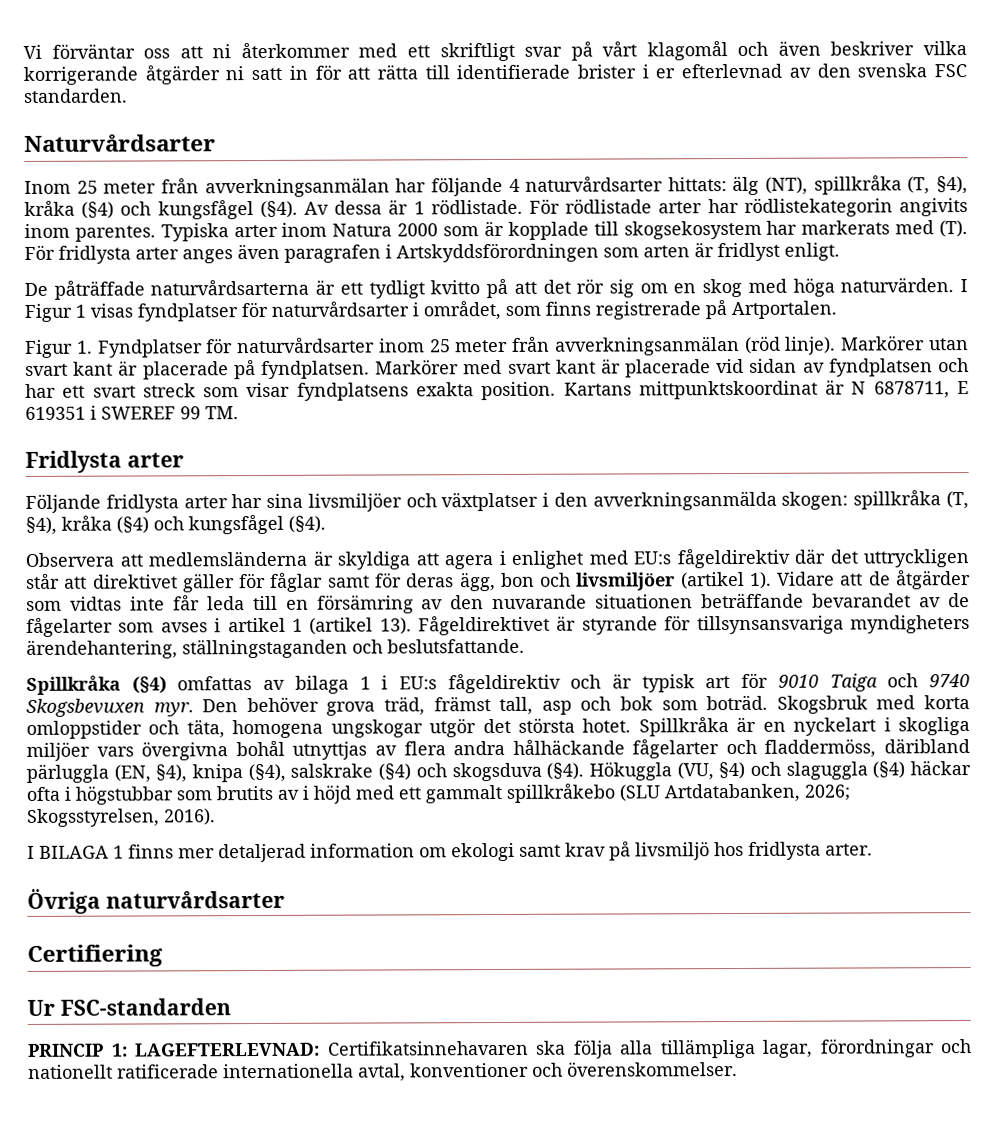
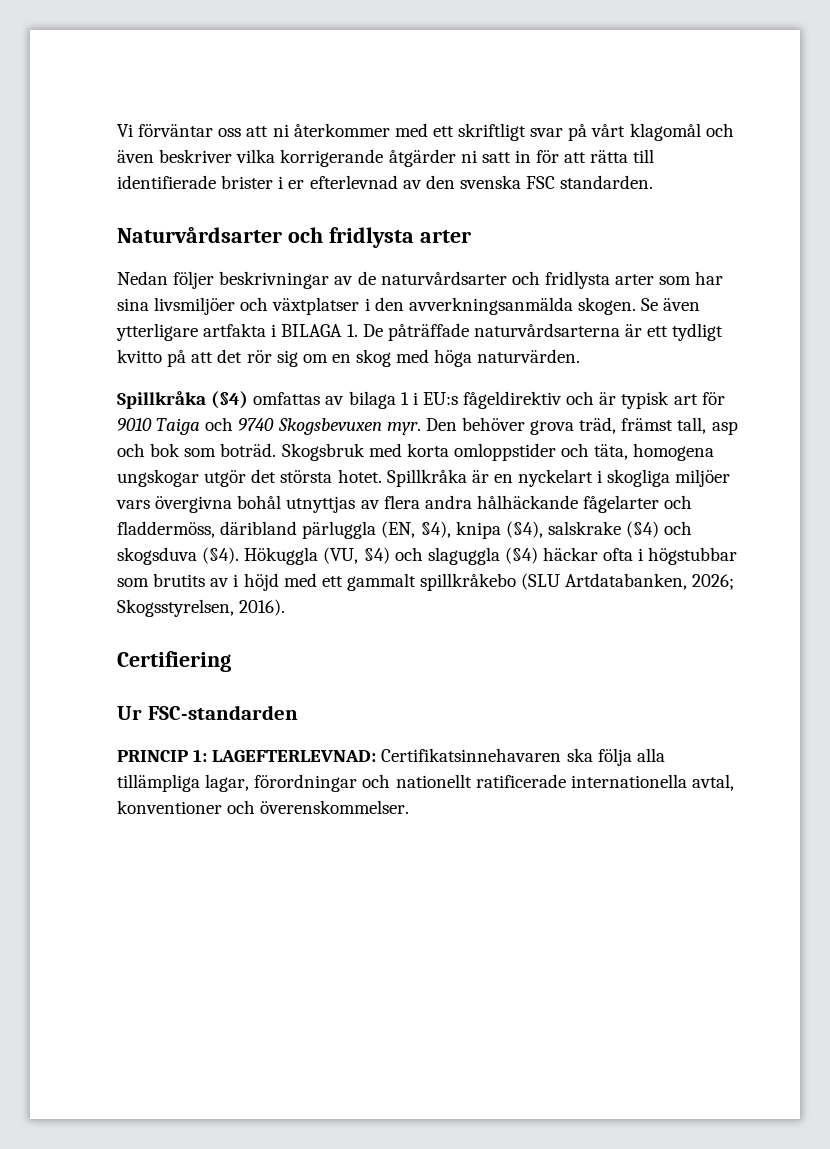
- Naturvårdsarter
- Inom 25 meter från avverkningsanmälan har följande 4 naturvårdsarter hittats: älg (NT), spillkråka (T, §4), kråka (§4) och kungsfågel (§4). Av dessa är 1 rödlistade. För rödlistade arter har rödlistekategorin angivits inom parentes. Typiska arter inom Natura 2000 som är kopplade till skogsekosystem har markerats med (T). För fridlysta arter anges även paragrafen i Artskyddsförordningen som arten är fridlyst enligt.
- De påträffade naturvårdsarterna är ett tydligt kvitto på att det rör sig om en skog med höga naturvärden. I Figur 1 visas fyndplatser för naturvårdsarter i området, som finns registrerade på Artportalen.
- Figur 1. Fyndplatser för naturvårdsarter inom 25 meter från avverkningsanmälan (röd linje). Markörer utan svart kant är placerade på fyndplatsen. Markörer med svart kant är placerade vid sidan av fyndplatsen och har ett svart streck som visar fyndplatsens exakta position. Kartans mittpunktskoordinat är N 6878711, E 619351 i SWEREF 99 TM.
- Fridlysta arter
- Följande fridlysta arter har sina livsmiljöer och växtplatser i den avverkningsanmälda skogen: spillkråka (T, §4), kråka (§4) och kungsfågel (§4).
- Observera att medlemsländerna är skyldiga att agera i enlighet med EU:s fågeldirektiv där det uttryckligen står att direktivet gäller för fåglar samt för deras ägg, bon och livsmiljöer (artikel 1). Vidare att de åtgärder som vidtas inte får leda till en försämring av den nuvarande situationen beträffande bevarandet av de fågelarter som avses i artikel 1 (artikel 13). Fågeldirektivet är styrande för tillsynsansvariga myndigheters ärendehantering, ställningstaganden och beslutsfattande.
+ Naturvårdsarter och fridlysta arter
+ Nedan följer beskrivningar av de naturvårdsarter och fridlysta arter som har sina livsmiljöer och växtplatser i den avverkningsanmälda skogen. Se även ytterligare artfakta i BILAGA 1. De påträffade naturvårdsarterna är ett tydligt kvitto på att det rör sig om en skog med höga naturvärden.
- I BILAGA 1 finns mer detaljerad information om ekologi samt krav på livsmiljö hos fridlysta arter.
- Övriga naturvårdsarter

